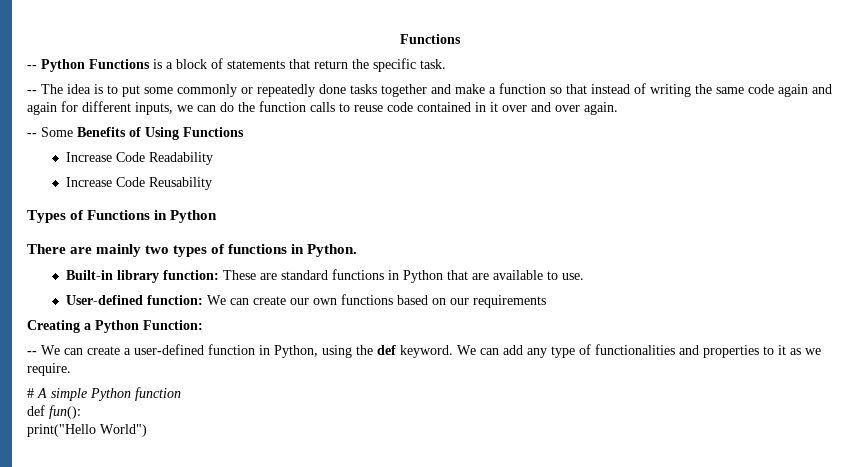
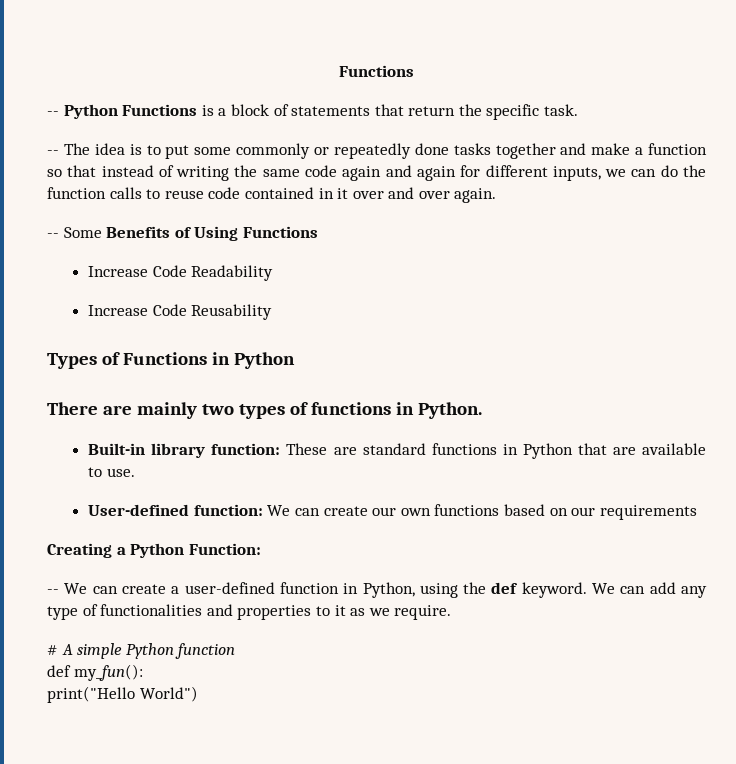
- def fun():
+ def my_fun():

